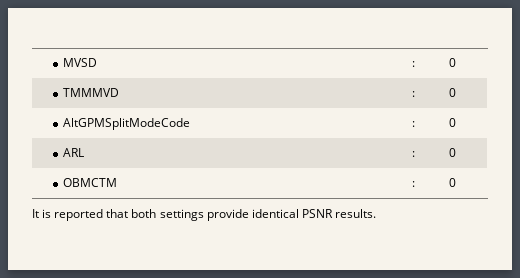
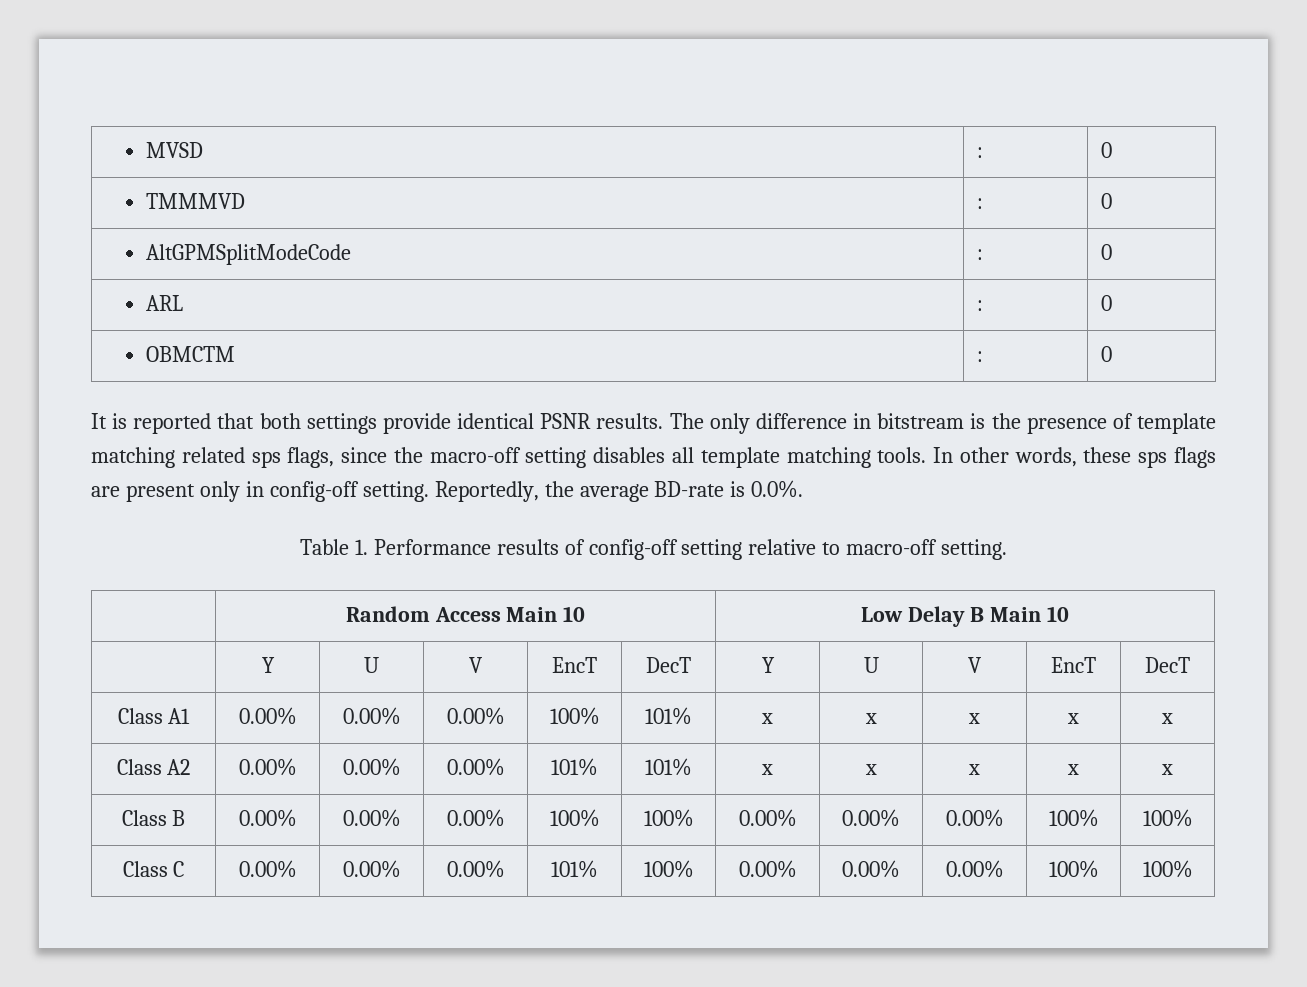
+ The only difference in bitstream is the presence of template matching related sps flags, since the macro-off setting disables all template matching tools. In other words, these sps flags are present only in config-off setting. Reportedly, the average BD-rate is 0.0%.
+ Table 1. Performance results of config-off setting relative to macro-off setting.
+ | Random Access Main 10 | Low Delay B Main 10
+ | Y | U | V | EncT | DecT | Y | U | V | EncT | DecT
+ Class A1 | 0.00% | 0.00% | 0.00% | 100% | 101% | x | x | x | x | x
+ Class A2 | 0.00% | 0.00% | 0.00% | 101% | 101% | x | x | x | x | x
+ Class B | 0.00% | 0.00% | 0.00% | 100% | 100% | 0.00% | 0.00% | 0.00% | 100% | 100%
+ Class C | 0.00% | 0.00% | 0.00% | 101% | 100% | 0.00% | 0.00% | 0.00% | 100% | 100%

